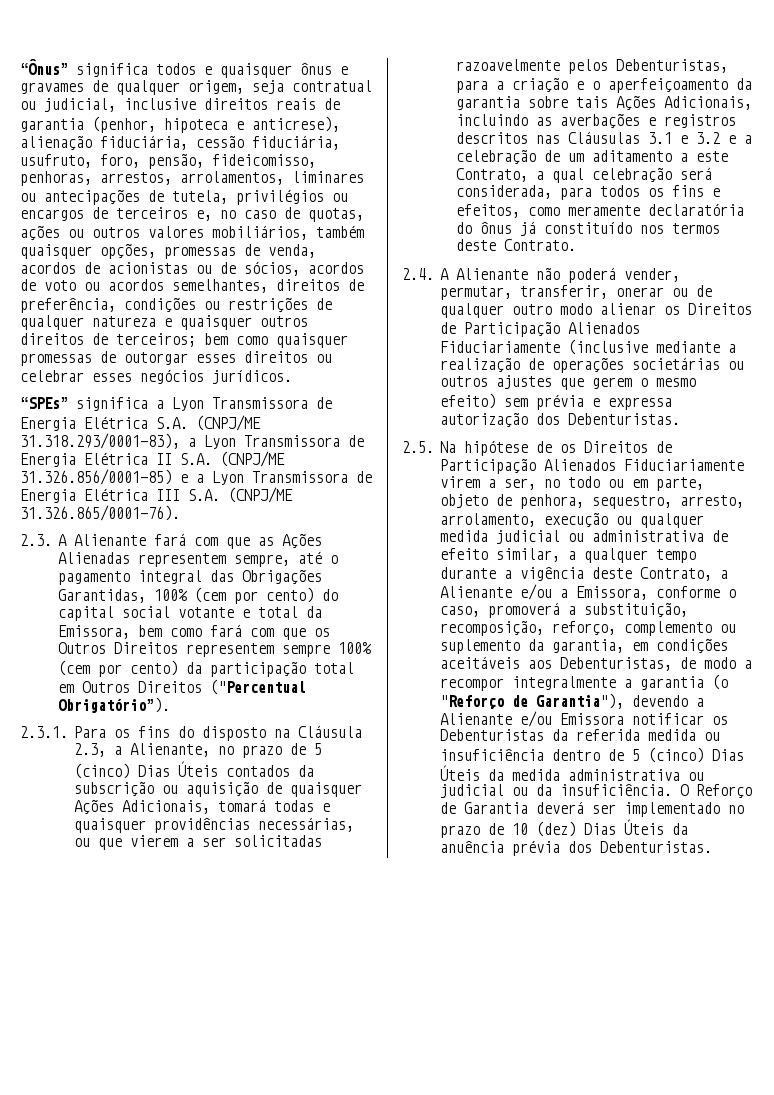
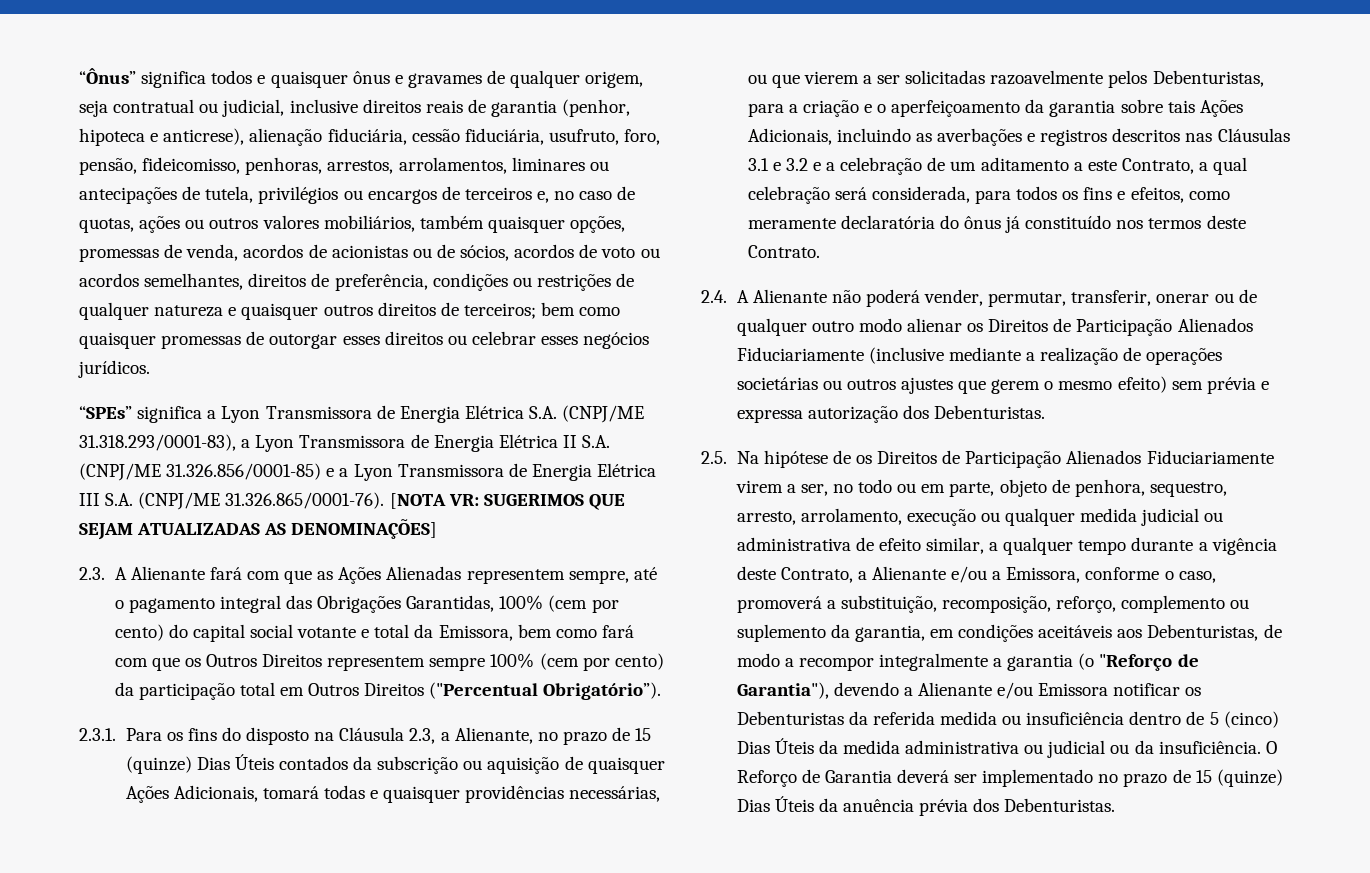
- “SPEs” significa a Lyon Transmissora de Energia Elétrica S.A. (CNPJ/ME 31.318.293/0001-83), a Lyon Transmissora de Energia Elétrica II S.A. (CNPJ/ME 31.326.856/0001-85) e a Lyon Transmissora de Energia Elétrica III S.A. (CNPJ/ME 31.326.865/0001-76).
+ “SPEs” significa a Lyon Transmissora de Energia Elétrica S.A. (CNPJ/ME 31.318.293/0001-83), a Lyon Transmissora de Energia Elétrica II S.A. (CNPJ/ME 31.326.856/0001-85) e a Lyon Transmissora de Energia Elétrica III S.A. (CNPJ/ME 31.326.865/0001-76). [NOTA VR: SUGERIMOS QUE SEJAM ATUALIZADAS AS DENOMINAÇÕES]
- 2.3.1. Para os fins do disposto na Cláusula 2.3, a Alienante, no prazo de 5 (cinco) Dias Úteis contados da subscrição ou aquisição de quaisquer Ações Adicionais, tomará todas e quaisquer providências necessárias, ou que vierem a ser solicitadas razoavelmente pelos Debenturistas, para a criação e o aperfeiçoamento da garantia sobre tais Ações Adicionais, incluindo as averbações e registros descritos nas Cláusulas 3.1 e 3.2 e a celebração de um aditamento a este Contrato, a qual celebração será considerada, para todos os fins e efeitos, como meramente declaratória do ônus já constituído nos termos deste Contrato.
+ 2.3.1. Para os fins do disposto na Cláusula 2.3, a Alienante, no prazo de 15 (quinze) Dias Úteis contados da subscrição ou aquisição de quaisquer Ações Adicionais, tomará todas e quaisquer providências necessárias, ou que vierem a ser solicitadas razoavelmente pelos Debenturistas, para a criação e o aperfeiçoamento da garantia sobre tais Ações Adicionais, incluindo as averbações e registros descritos nas Cláusulas 3.1 e 3.2 e a celebração de um aditamento a este Contrato, a qual celebração será considerada, para todos os fins e efeitos, como meramente declaratória do ônus já constituído nos termos deste Contrato.
- O Reforço de Garantia deverá ser implementado no prazo de 10 (dez) Dias Úteis da anuência prévia dos Debenturistas.
+ O Reforço de Garantia deverá ser implementado no prazo de 15 (quinze) Dias Úteis da anuência prévia dos Debenturistas.

